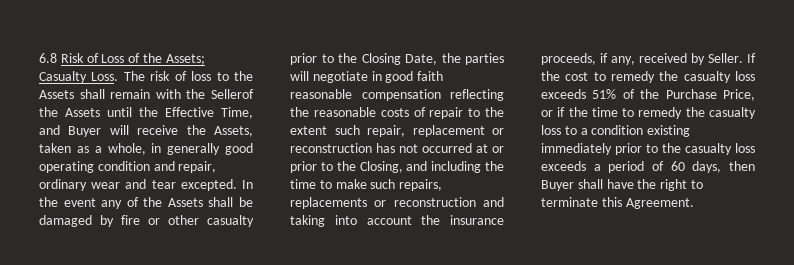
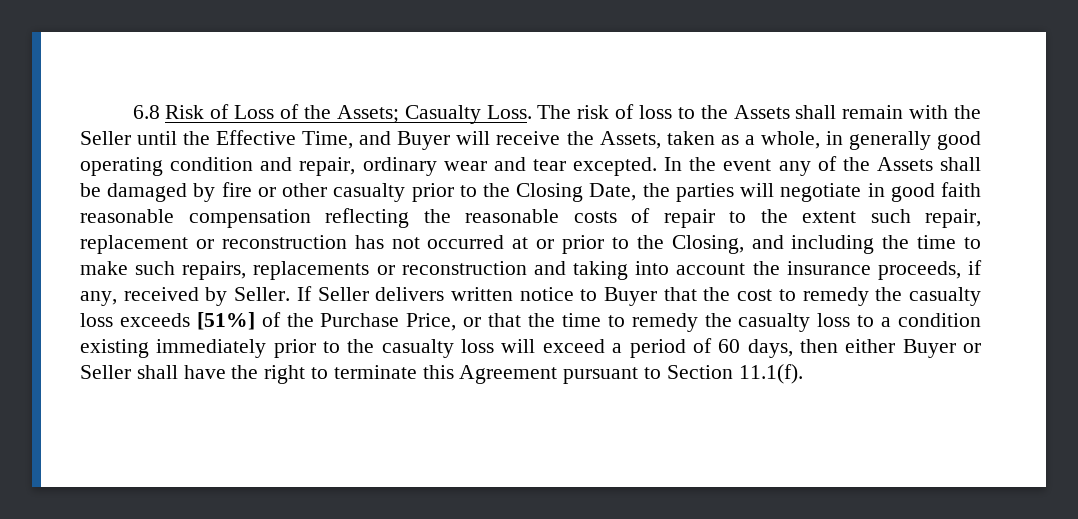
- The risk of loss to the Assets shall remain with the Sellerof the Assets until the Effective Time, and Buyer will receive the Assets, taken as a whole, in generally good operating condition and repair, ordinary wear and tear excepted.
+ The risk of loss to the Assets shall remain with the Seller until the Effective Time, and Buyer will receive the Assets, taken as a whole, in generally good operating condition and repair, ordinary wear and tear excepted.
- If the cost to remedy the casualty loss exceeds 51% of the Purchase Price, or if the time to remedy the casualty loss to a condition existing immediately prior to the casualty loss exceeds a period of 60 days, then Buyer shall have the right to terminate this Agreement.
+ If Seller delivers written notice to Buyer that the cost to remedy the casualty loss exceeds [51%] of the Purchase Price, or that the time to remedy the casualty loss to a condition existing immediately prior to the casualty loss will exceed a period of 60 days, then either Buyer or Seller shall have the right to terminate this Agreement pursuant to Section 11.1(f).

